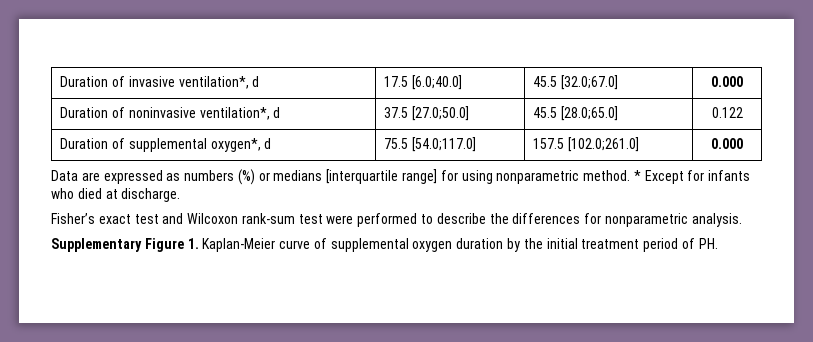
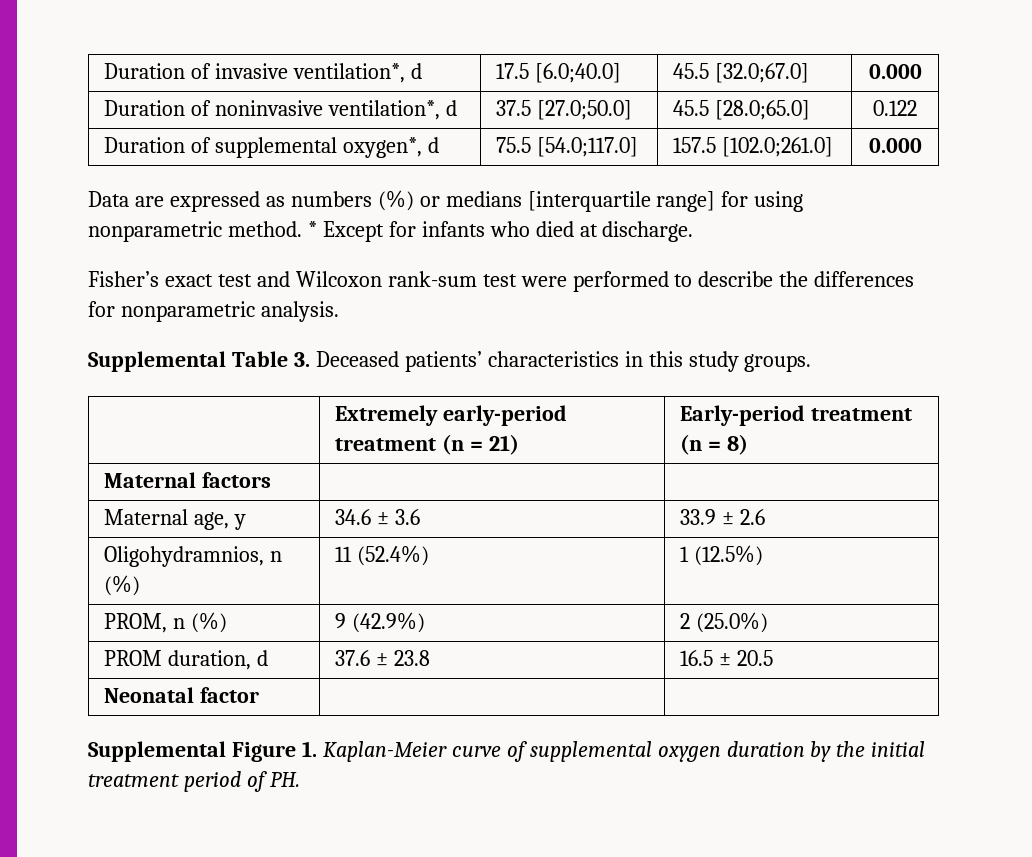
- Supplementary Figure 1. Kaplan-Meier curve of supplemental oxygen duration by the initial treatment period of PH.
+ Supplemental Table 3. Deceased patients’ characteristics in this study groups.
+ | Extremely early-period treatment (n = 21) | Early-period treatment (n = 8)
+ Maternal factors | |
+ Maternal age, y | 34.6 ± 3.6 | 33.9 ± 2.6
+ Oligohydramnios, n (%) | 11 (52.4%) | 1 (12.5%)
+ PROM, n (%) | 9 (42.9%) | 2 (25.0%)
+ PROM duration, d | 37.6 ± 23.8 | 16.5 ± 20.5
+ Neonatal factor | |
+ Supplemental Figure 1. Kaplan-Meier curve of supplemental oxygen duration by the initial treatment period of PH.

